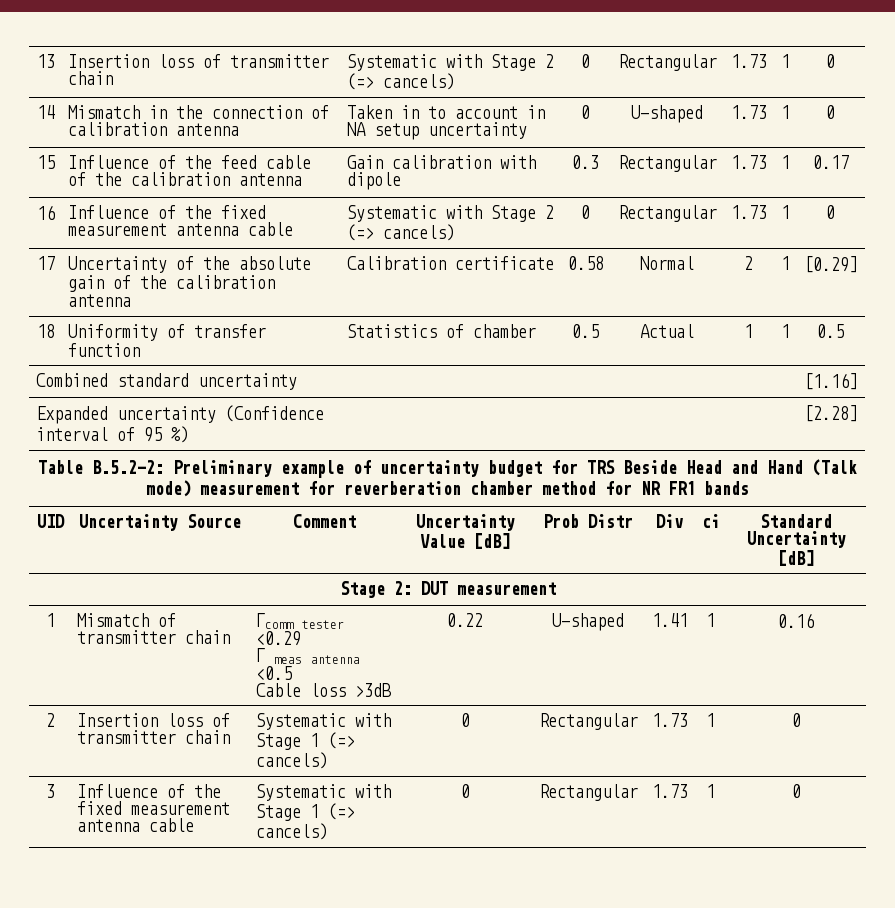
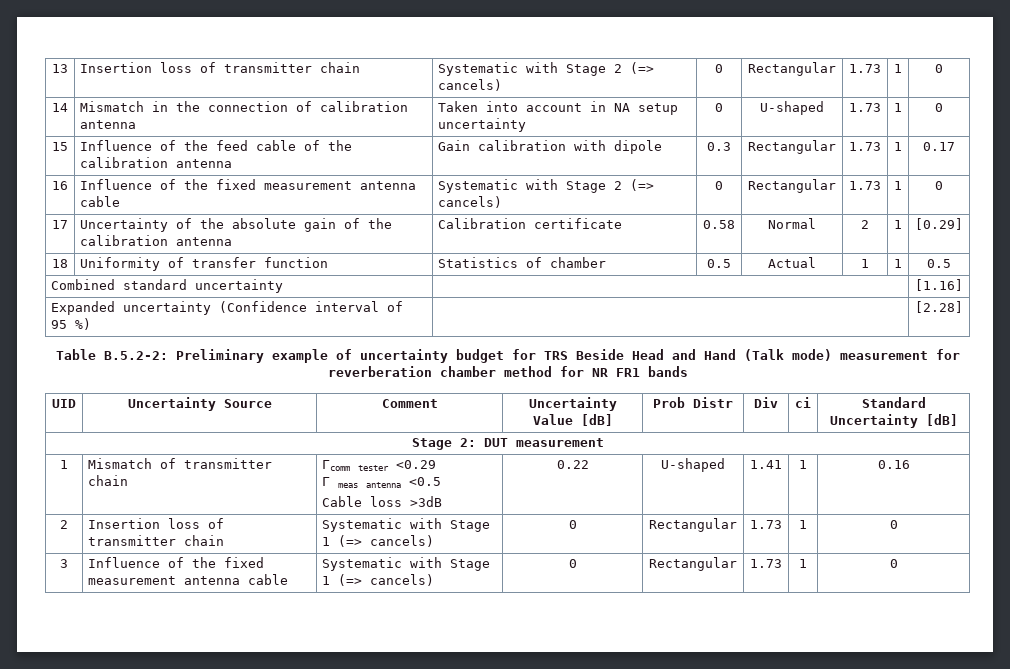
- 14 | Mismatch in the connection of calibration antenna | Taken in to account in NA setup uncertainty | 0 | U-shaped | 1.73 | 1 | 0
+ 14 | Mismatch in the connection of calibration antenna | Taken into account in NA setup uncertainty | 0 | U-shaped | 1.73 | 1 | 0

